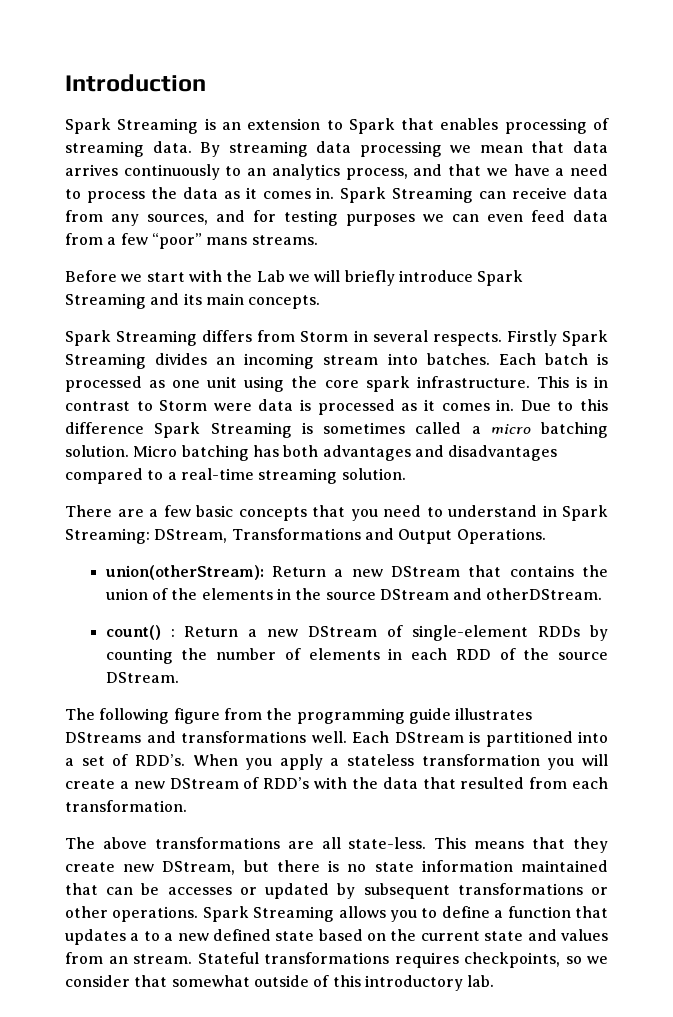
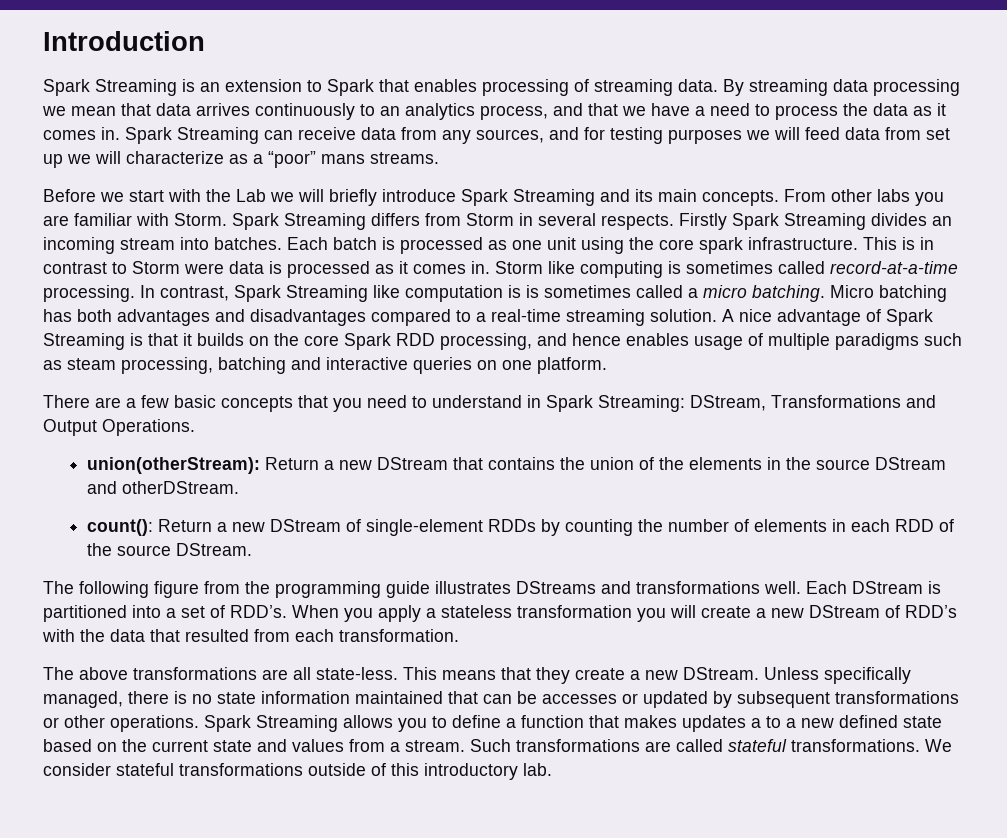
- Spark Streaming can receive data from any sources, and for testing purposes we can even feed data from a few “poor” mans streams.
+ Spark Streaming can receive data from any sources, and for testing purposes we will feed data from set up we will characterize as a “poor” mans streams.
- Before we start with the Lab we will briefly introduce Spark Streaming and its main concepts.
- Spark Streaming differs from Storm in several respects.
+ Before we start with the Lab we will briefly introduce Spark Streaming and its main concepts. From other labs you are familiar with Storm. Spark Streaming differs from Storm in several respects.
- Due to this difference Spark Streaming is sometimes called a micro batching solution.
+ Storm like computing is sometimes called record-at-a-time processing. In contrast, Spark Streaming like computation is is sometimes called a micro batching.
+ A nice advantage of Spark Streaming is that it builds on the core Spark RDD processing, and hence enables usage of multiple paradigms such as steam processing, batching and interactive queries on one platform.
- count() : Return a new DStream of single-element RDDs by counting the number of elements in each RDD of the source DStream.
+ count(): Return a new DStream of single-element RDDs by counting the number of elements in each RDD of the source DStream.
- This means that they create new DStream, but there is no state information maintained that can be accesses or updated by subsequent transformations or other operations.
+ This means that they create a new DStream. Unless specifically managed, there is no state information maintained that can be accesses or updated by subsequent transformations or other operations.
- Spark Streaming allows you to define a function that updates a to a new defined state based on the current state and values from an stream. Stateful transformations requires checkpoints, so we consider that somewhat outside of this introductory lab.
+ Spark Streaming allows you to define a function that makes updates a to a new defined state based on the current state and values from a stream. Such transformations are called stateful transformations. We consider stateful transformations outside of this introductory lab.

